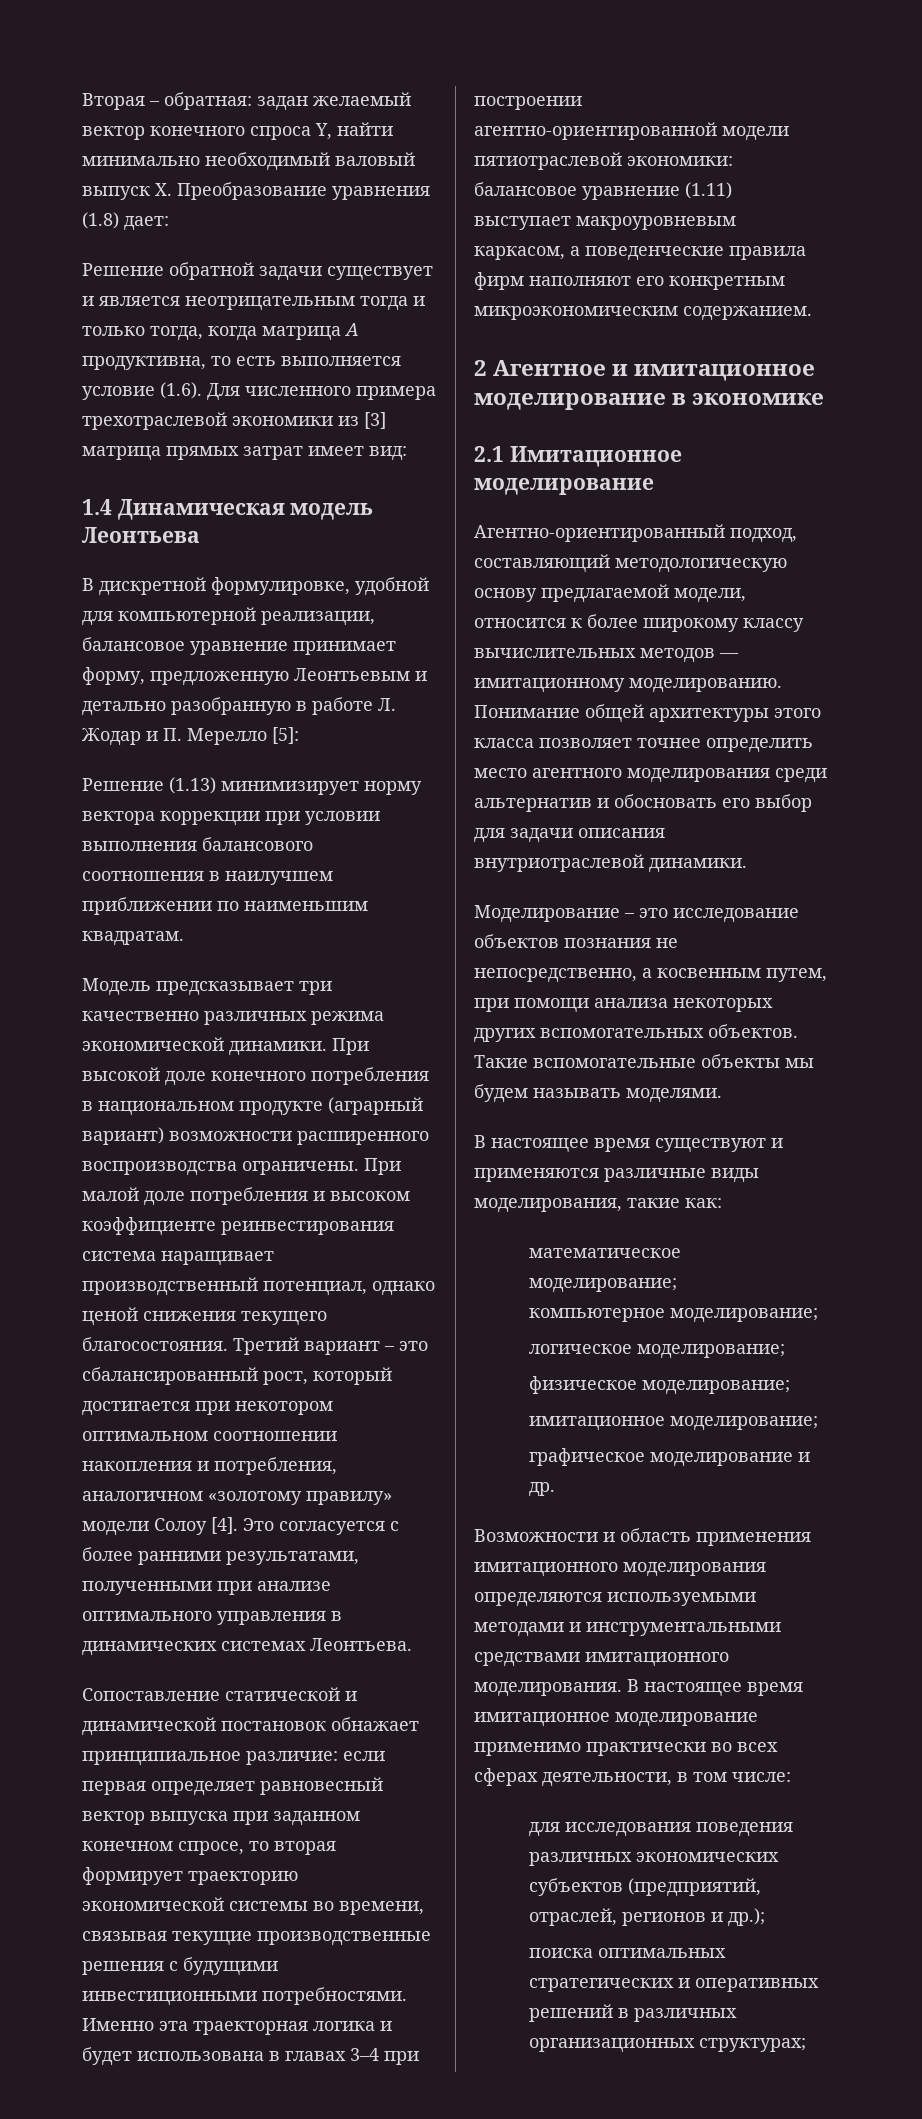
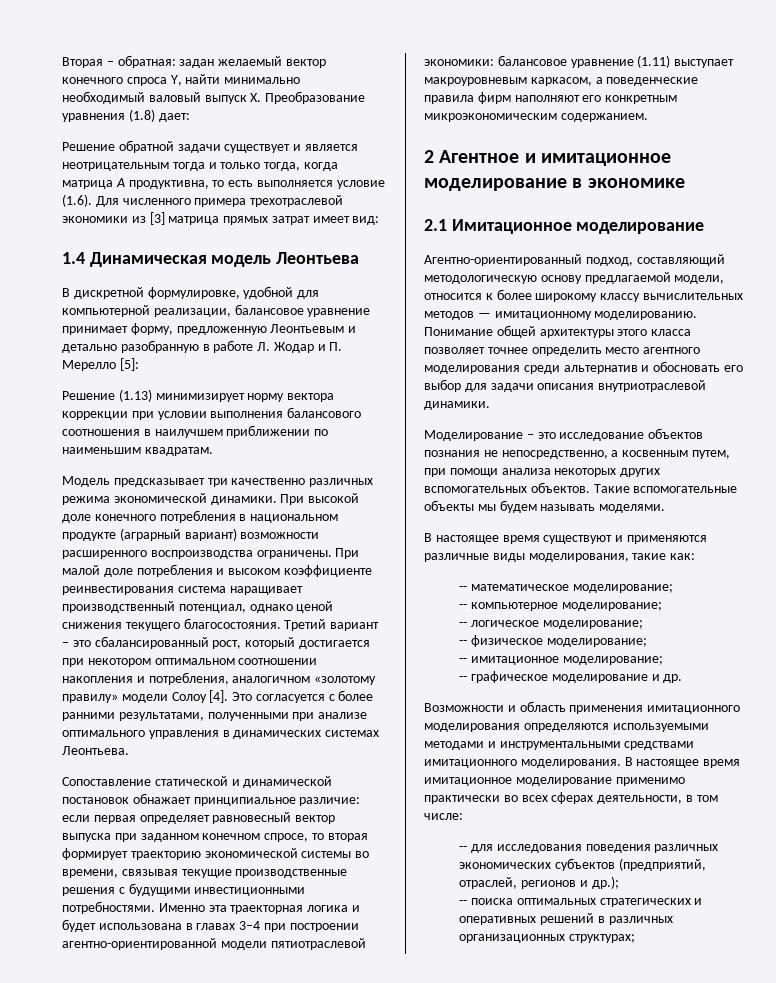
- математическое моделирование;
+ -- математическое моделирование;
- компьютерное моделирование;
+ -- компьютерное моделирование;
- логическое моделирование;
+ -- логическое моделирование;
- физическое моделирование;
+ -- физическое моделирование;
- имитационное моделирование;
+ -- имитационное моделирование;
- графическое моделирование и др.
+ -- графическое моделирование и др.
- для исследования поведения различных экономических субъектов (предприятий, отраслей, регионов и др.);
+ -- для исследования поведения различных экономических субъектов (предприятий, отраслей, регионов и др.);
- поиска оптимальных стратегических и оперативных решений в различных организационных структурах;
+ -- поиска оптимальных стратегических и оперативных решений в различных организационных структурах;

